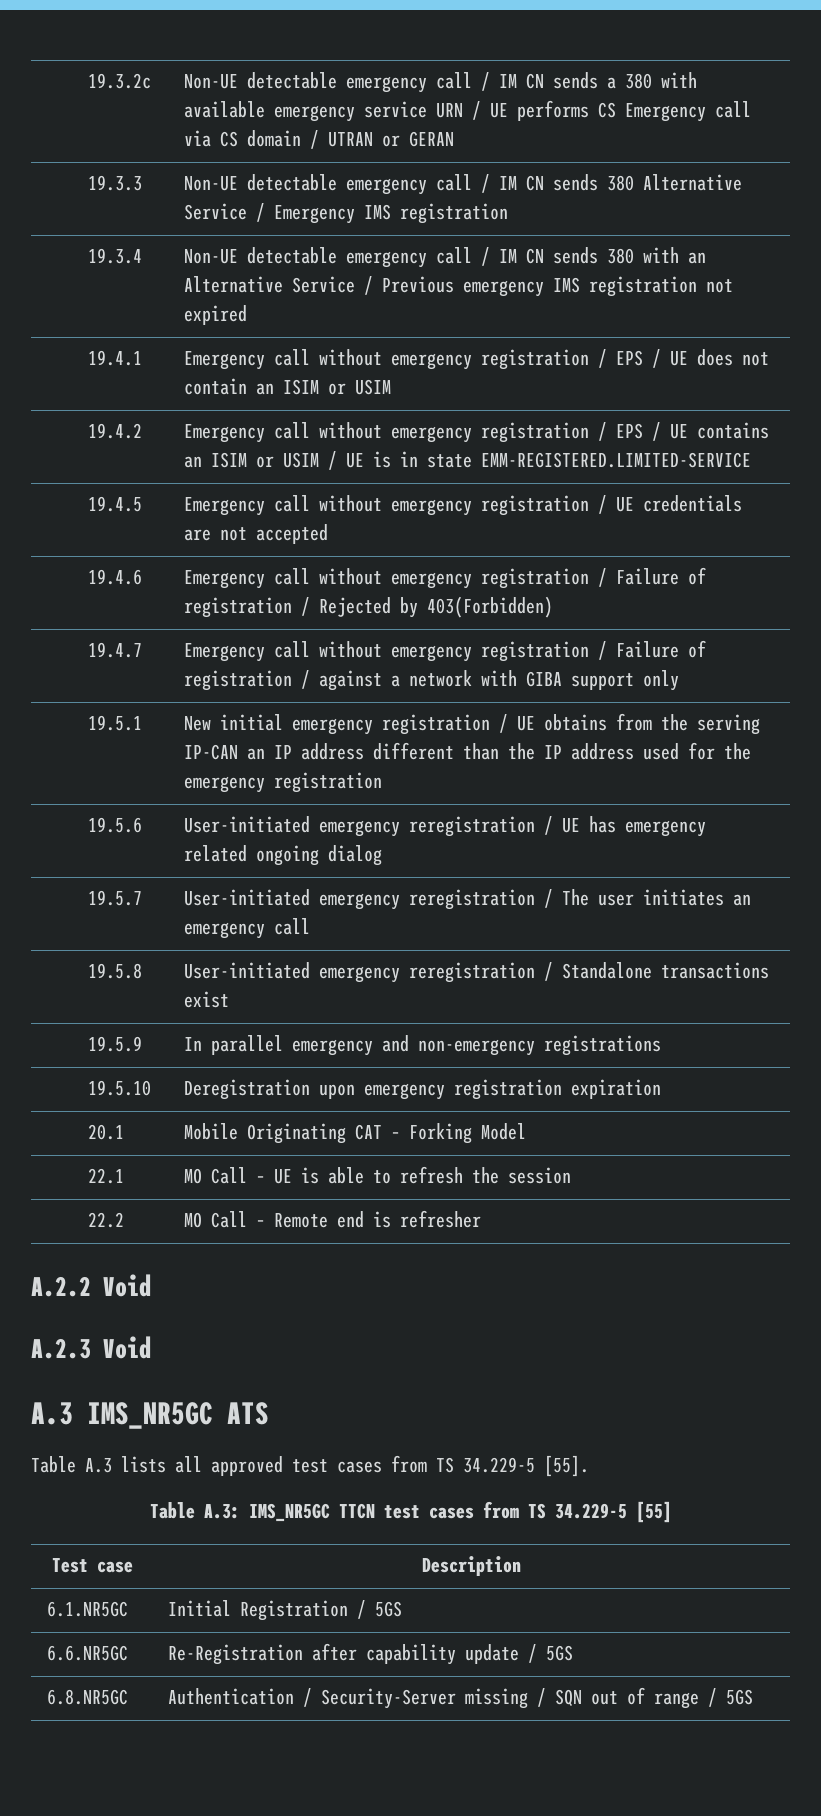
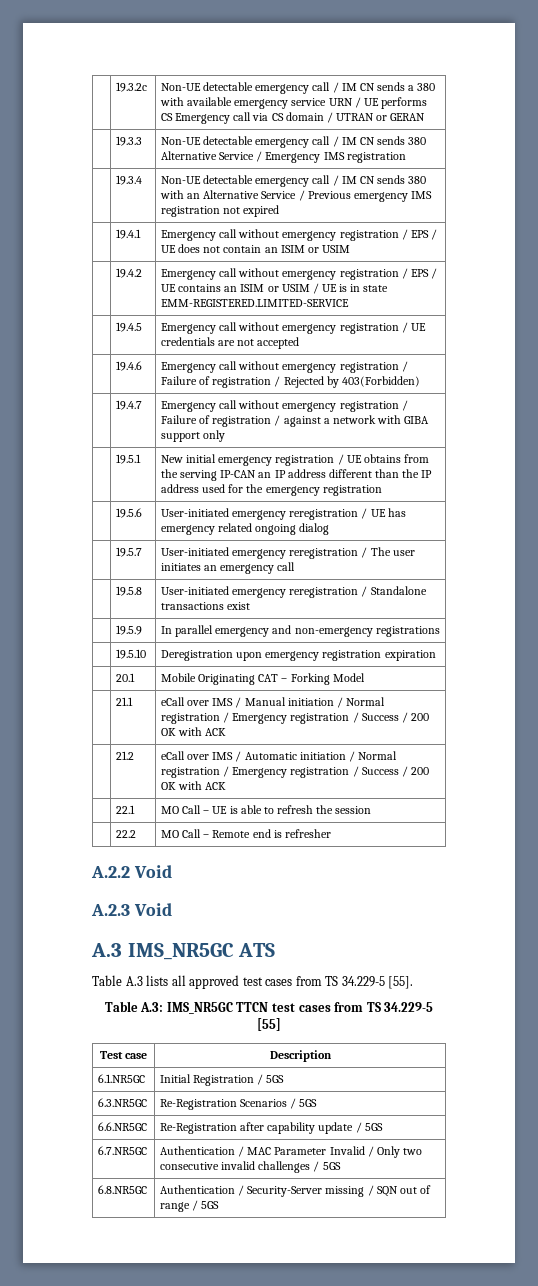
+ | 21.1 | eCall over IMS / Manual initiation / Normal registration / Emergency registration / Success / 200 OK with ACK
+ | 21.2 | eCall over IMS / Automatic initiation / Normal registration / Emergency registration / Success / 200 OK with ACK
+ 6.3.NR5GC | Re-Registration Scenarios / 5GS
+ 6.7.NR5GC | Authentication / MAC Parameter Invalid / Only two consecutive invalid challenges / 5GS

